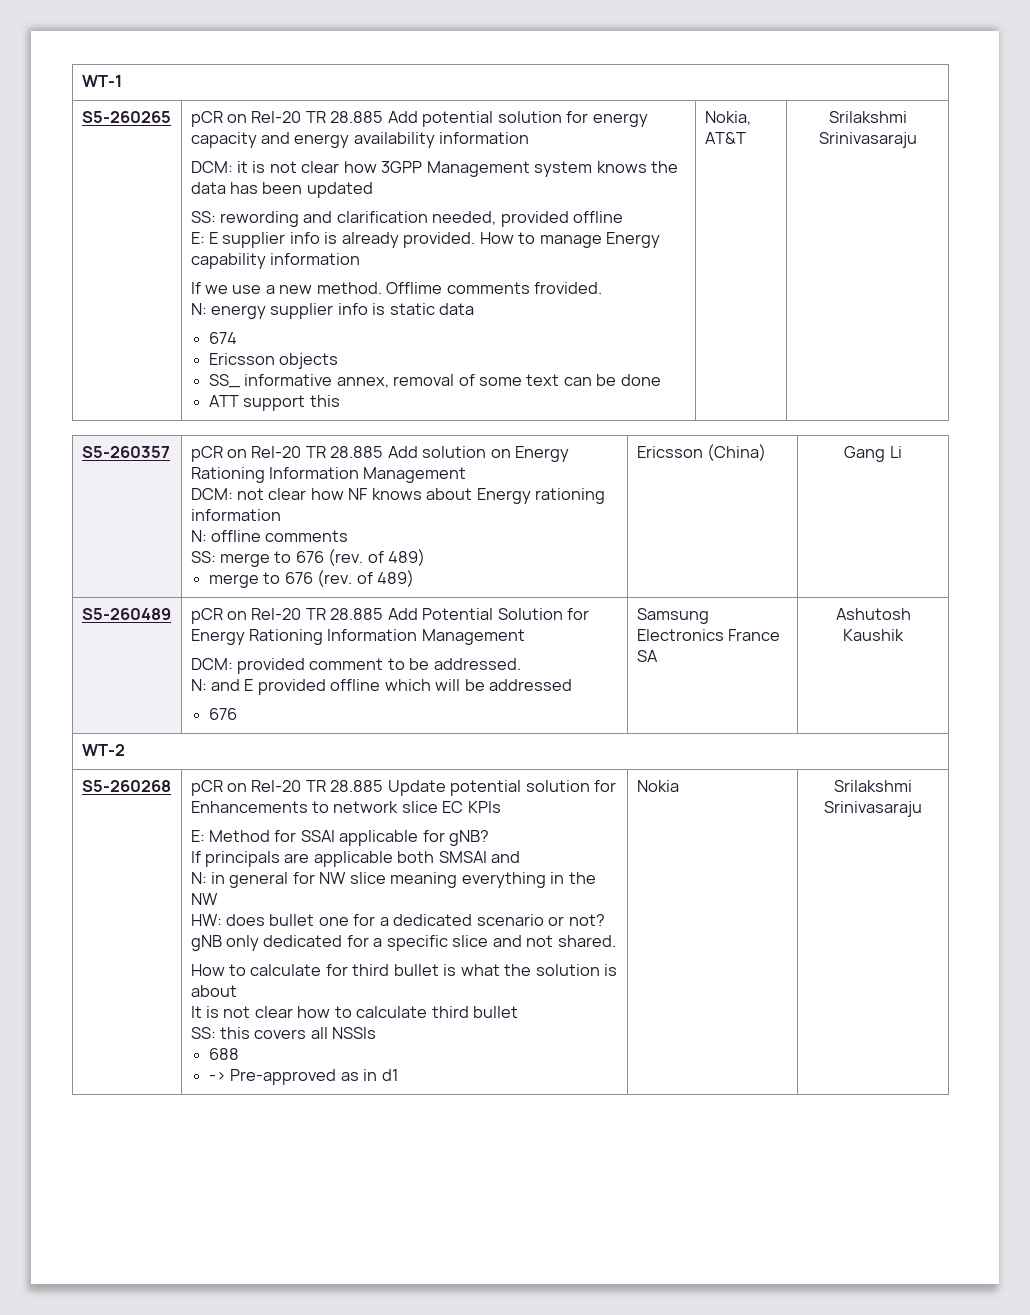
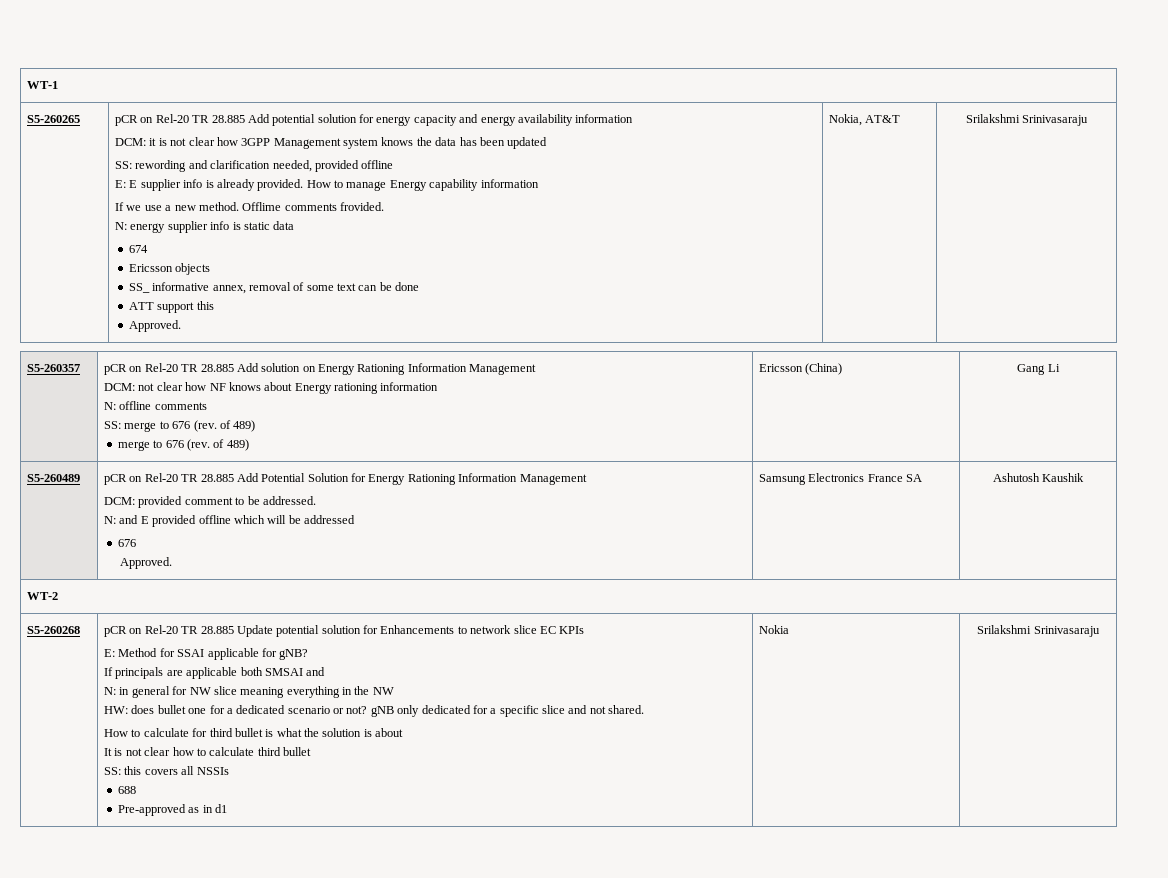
  ATT support this
+ Approved.
  S5-260489 | pCR on Rel-20 TR 28.885 Add Potential Solution for Energy Rationing Information Management
  DCM: provided comment to be addressed.
  N: and E provided offline which will be addressed
- 676 | Samsung Electronics France SA | Ashutosh Kaushik
+ 676
+ Approved. | Samsung Electronics France SA | Ashutosh Kaushik
- -> Pre-approved as in d1
+ Pre-approved as in d1

